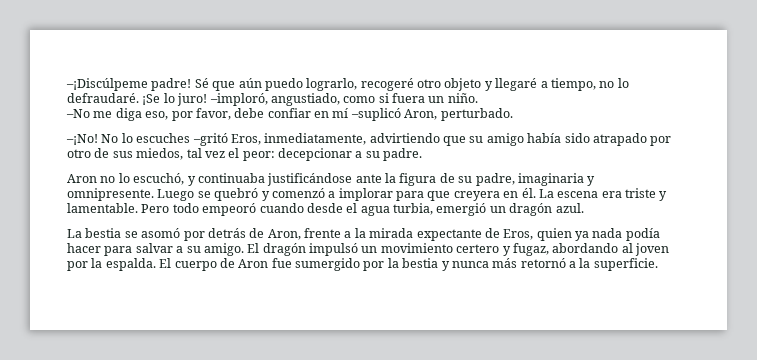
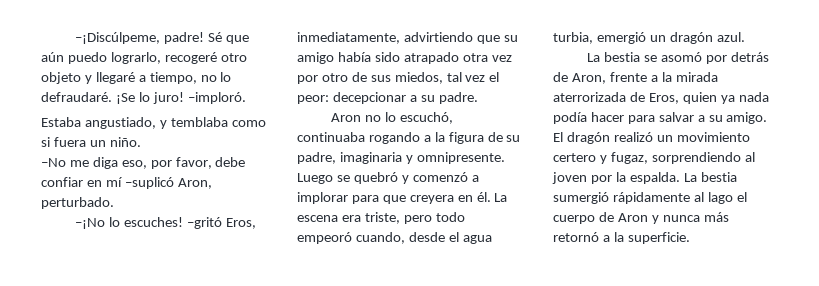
- –¡Discúlpeme padre!
+ –¡Discúlpeme, padre!
- –imploró, angustiado, como si fuera un niño.
+ –imploró.
+ Estaba angustiado, y temblaba como si fuera un niño.
- –¡No! No lo escuches –gritó Eros, inmediatamente, advirtiendo que su amigo había sido atrapado por otro de sus miedos, tal vez el peor: decepcionar a su padre.
+ –¡No lo escuches! –gritó Eros, inmediatamente, advirtiendo que su amigo había sido atrapado otra vez por otro de sus miedos, tal vez el peor: decepcionar a su padre.
- Aron no lo escuchó, y continuaba justificándose ante la figura de su padre, imaginaria y omnipresente.
+ Aron no lo escuchó, continuaba rogando a la figura de su padre, imaginaria y omnipresente.
- La escena era triste y lamentable. Pero todo empeoró cuando desde el agua turbia, emergió un dragón azul.
+ La escena era triste, pero todo empeoró cuando, desde el agua turbia, emergió un dragón azul.
- La bestia se asomó por detrás de Aron, frente a la mirada expectante de Eros, quien ya nada podía hacer para salvar a su amigo.
+ La bestia se asomó por detrás de Aron, frente a la mirada aterrorizada de Eros, quien ya nada podía hacer para salvar a su amigo.
- El dragón impulsó un movimiento certero y fugaz, abordando al joven por la espalda.
+ El dragón realizó un movimiento certero y fugaz, sorprendiendo al joven por la espalda.
- El cuerpo de Aron fue sumergido por la bestia y nunca más retornó a la superficie.
+ La bestia sumergió rápidamente al lago el cuerpo de Aron y nunca más retornó a la superficie.

